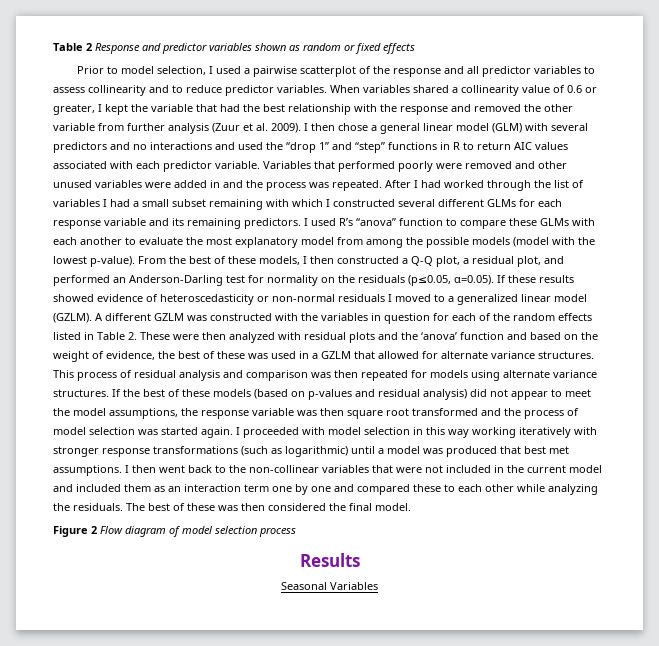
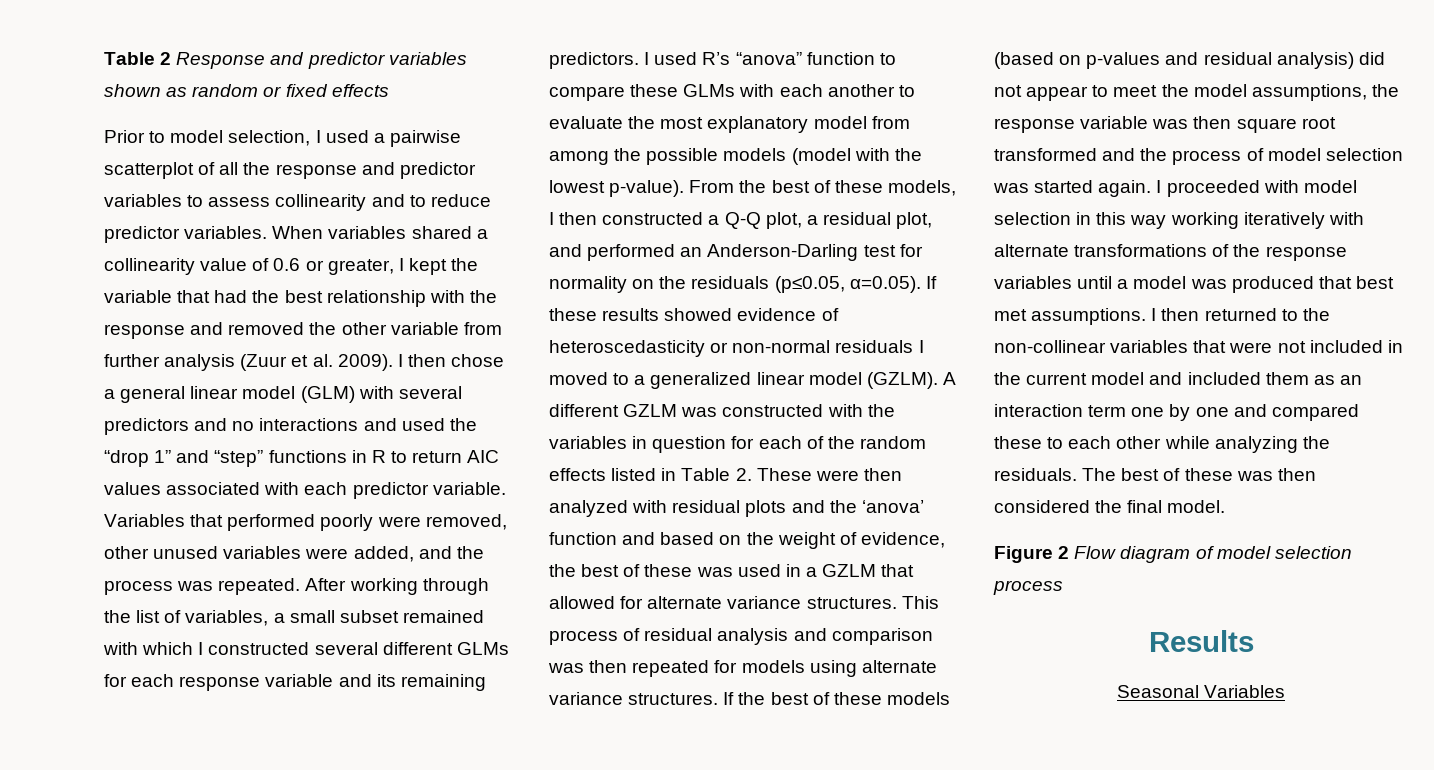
- Prior to model selection, I used a pairwise scatterplot of the response and all predictor variables to assess collinearity and to reduce predictor variables.
+ Prior to model selection, I used a pairwise scatterplot of all the response and predictor variables to assess collinearity and to reduce predictor variables.
- Variables that performed poorly were removed and other unused variables were added in and the process was repeated.
+ Variables that performed poorly were removed, other unused variables were added, and the process was repeated.
- After I had worked through the list of variables I had a small subset remaining with which I constructed several different GLMs for each response variable and its remaining predictors.
+ After working through the list of variables, a small subset remained with which I constructed several different GLMs for each response variable and its remaining predictors.
- I proceeded with model selection in this way working iteratively with stronger response transformations (such as logarithmic) until a model was produced that best met assumptions.
+ I proceeded with model selection in this way working iteratively with alternate transformations of the response variables until a model was produced that best met assumptions.
- I then went back to the non-collinear variables that were not included in the current model and included them as an interaction term one by one and compared these to each other while analyzing the residuals.
+ I then returned to the non-collinear variables that were not included in the current model and included them as an interaction term one by one and compared these to each other while analyzing the residuals.

